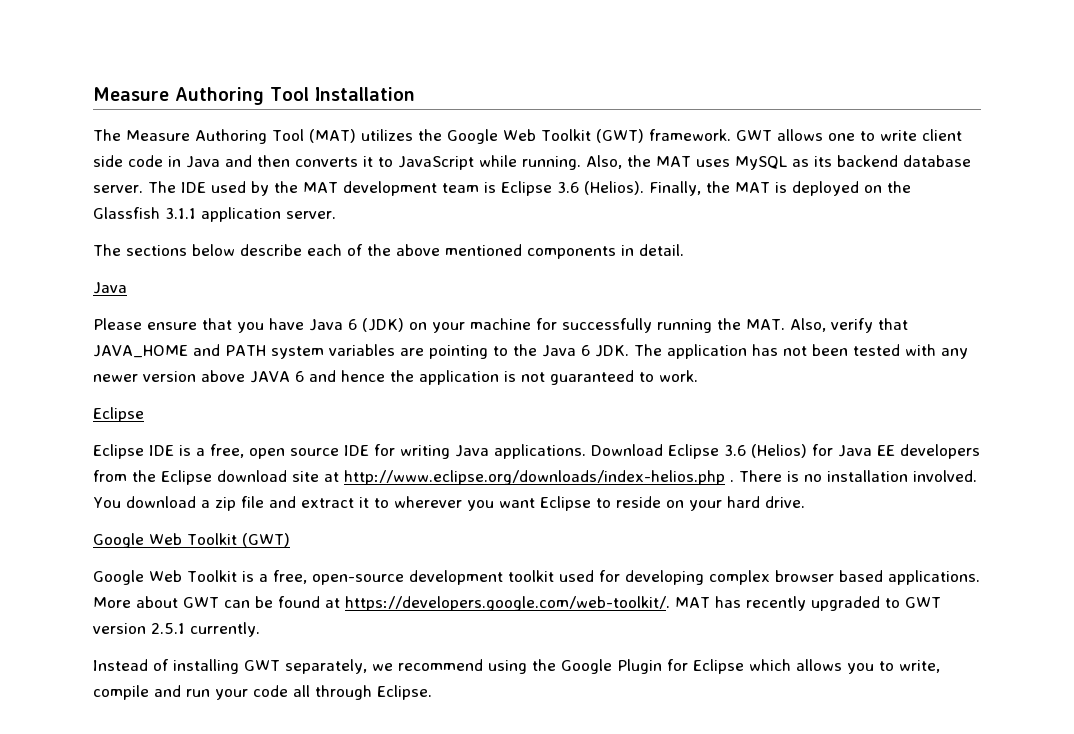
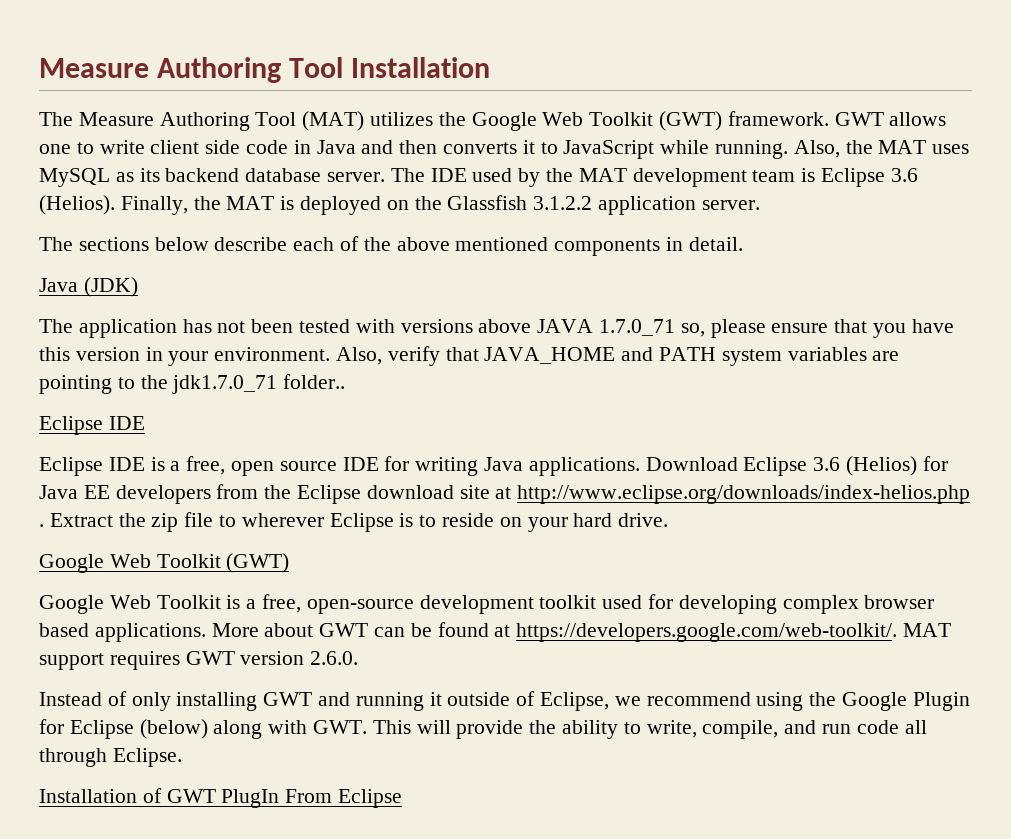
- Finally, the MAT is deployed on the Glassfish 3.1.1 application server.
+ Finally, the MAT is deployed on the Glassfish 3.1.2.2 application server.
  The sections below describe each of the above mentioned components in detail.
- Java
- Please ensure that you have Java 6 (JDK) on your machine for successfully running the MAT. Also, verify that JAVA_HOME and PATH system variables are pointing to the Java 6 JDK. The application has not been tested with any newer version above JAVA 6 and hence the application is not guaranteed to work.
- Eclipse
+ Java (JDK)
+ The application has not been tested with versions above JAVA 1.7.0_71 so, please ensure that you have this version in your environment. Also, verify that JAVA_HOME and PATH system variables are pointing to the jdk1.7.0_71 folder..
+ Eclipse IDE
- There is no installation involved. You download a zip file and extract it to wherever you want Eclipse to reside on your hard drive.
+ Extract the zip file to wherever Eclipse is to reside on your hard drive.
- More about GWT can be found at https://developers.google.com/web-toolkit/. MAT has recently upgraded to GWT version 2.5.1 currently.
+ More about GWT can be found at https://developers.google.com/web-toolkit/. MAT support requires GWT version 2.6.0.
- Instead of installing GWT separately, we recommend using the Google Plugin for Eclipse which allows you to write, compile and run your code all through Eclipse.
+ Instead of only installing GWT and running it outside of Eclipse, we recommend using the Google Plugin for Eclipse (below) along with GWT. This will provide the ability to write, compile, and run code all through Eclipse.
+ Installation of GWT PlugIn From Eclipse

